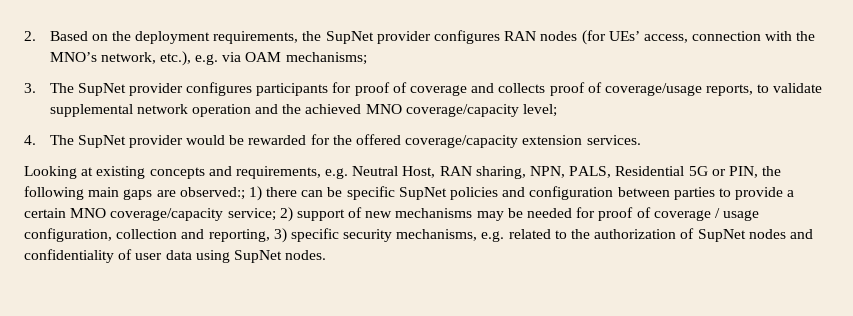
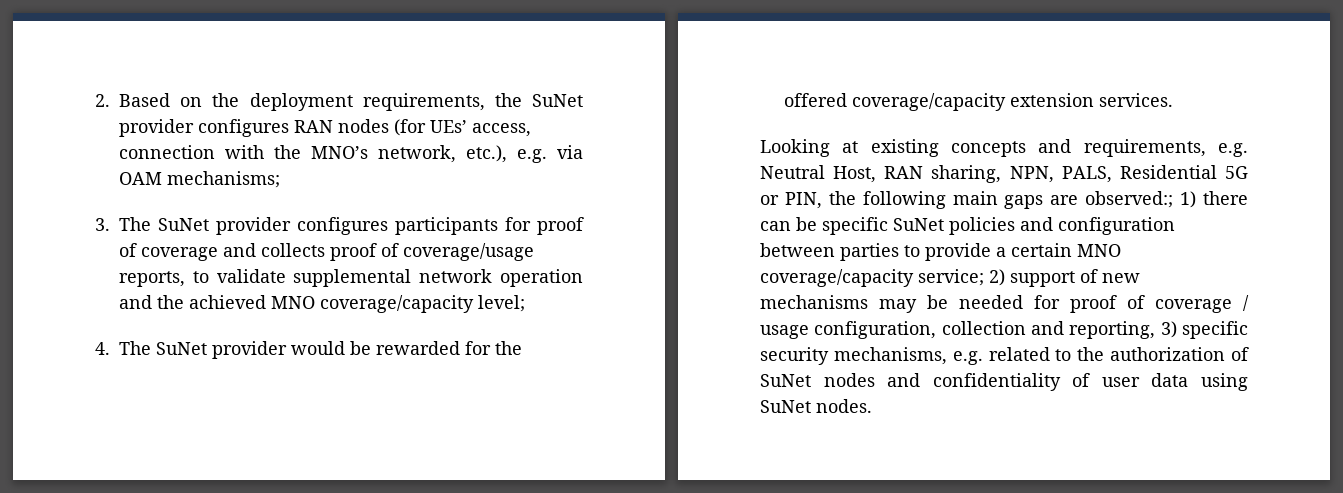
- 2. Based on the deployment requirements, the SupNet provider configures RAN nodes (for UEs’ access, connection with the MNO’s network, etc.), e.g. via OAM mechanisms;
+ 2. Based on the deployment requirements, the SuNet provider configures RAN nodes (for UEs’ access, connection with the MNO’s network, etc.), e.g. via OAM mechanisms;
- 3. The SupNet provider configures participants for proof of coverage and collects proof of coverage/usage reports, to validate supplemental network operation and the achieved MNO coverage/capacity level;
+ 3. The SuNet provider configures participants for proof of coverage and collects proof of coverage/usage reports, to validate supplemental network operation and the achieved MNO coverage/capacity level;
- 4. The SupNet provider would be rewarded for the offered coverage/capacity extension services.
+ 4. The SuNet provider would be rewarded for the offered coverage/capacity extension services.
- 1) there can be specific SupNet policies and configuration between parties to provide a certain MNO coverage/capacity service;
+ 1) there can be specific SuNet policies and configuration between parties to provide a certain MNO coverage/capacity service;
- 2) support of new mechanisms may be needed for proof of coverage / usage configuration, collection and reporting, 3) specific security mechanisms, e.g. related to the authorization of SupNet nodes and confidentiality of user data using SupNet nodes.
+ 2) support of new mechanisms may be needed for proof of coverage / usage configuration, collection and reporting, 3) specific security mechanisms, e.g. related to the authorization of SuNet nodes and confidentiality of user data using SuNet nodes.

